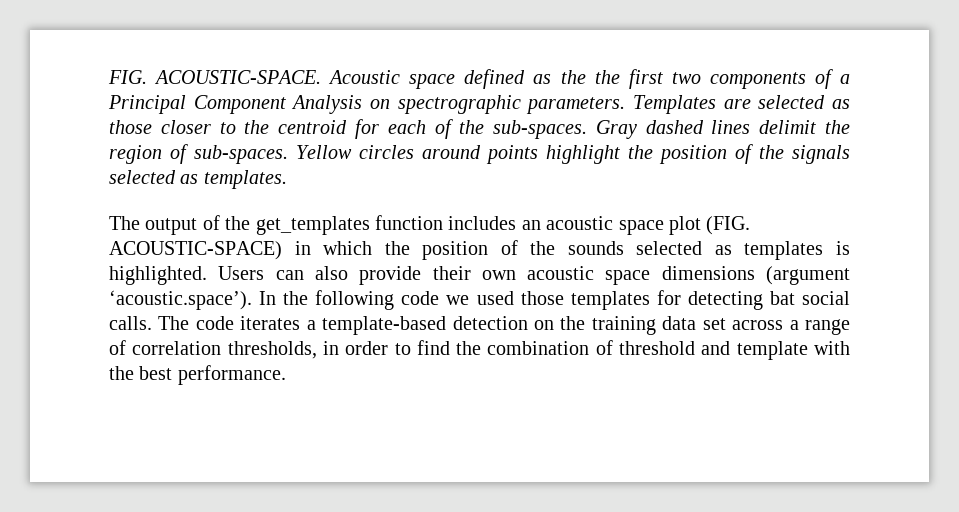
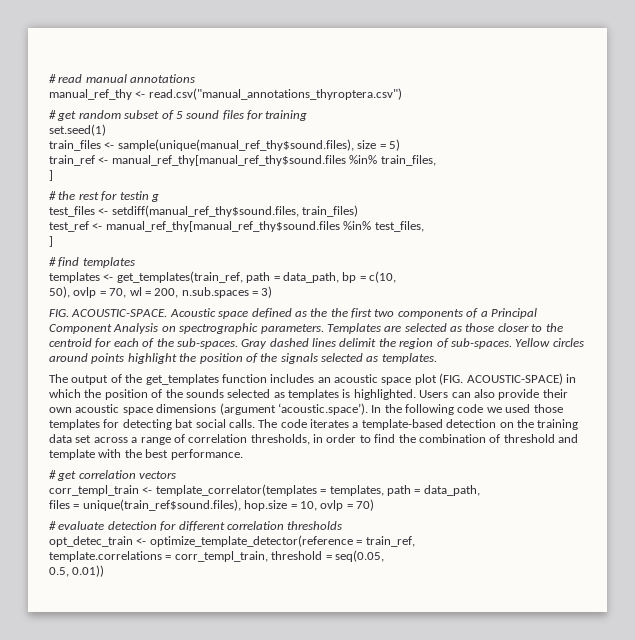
+ # read manual annotations
+ manual_ref_thy <- read.csv("manual_annotations_thyroptera.csv")
+ # get random subset of 5 sound files for training
+ set.seed(1)
+ train_files <- sample(unique(manual_ref_thy$sound.files), size = 5)
+ train_ref <- manual_ref_thy[manual_ref_thy$sound.files %in% train_files,
+ ]
+ # the rest for testin g
+ test_files <- setdiff(manual_ref_thy$sound.files, train_files)
+ test_ref <- manual_ref_thy[manual_ref_thy$sound.files %in% test_files,
+ ]
+ # find templates
+ templates <- get_templates(train_ref, path = data_path, bp = c(10,
+ 50), ovlp = 70, wl = 200, n.sub.spaces = 3)
+ # get correlation vectors
+ corr_templ_train <- template_correlator(templates = templates, path = data_path,
+ files = unique(train_ref$sound.files), hop.size = 10, ovlp = 70)
+ # evaluate detection for different correlation thresholds
+ opt_detec_train <- optimize_template_detector(reference = train_ref,
+ template.correlations = corr_templ_train, threshold = seq(0.05,
+ 0.5, 0.01))

